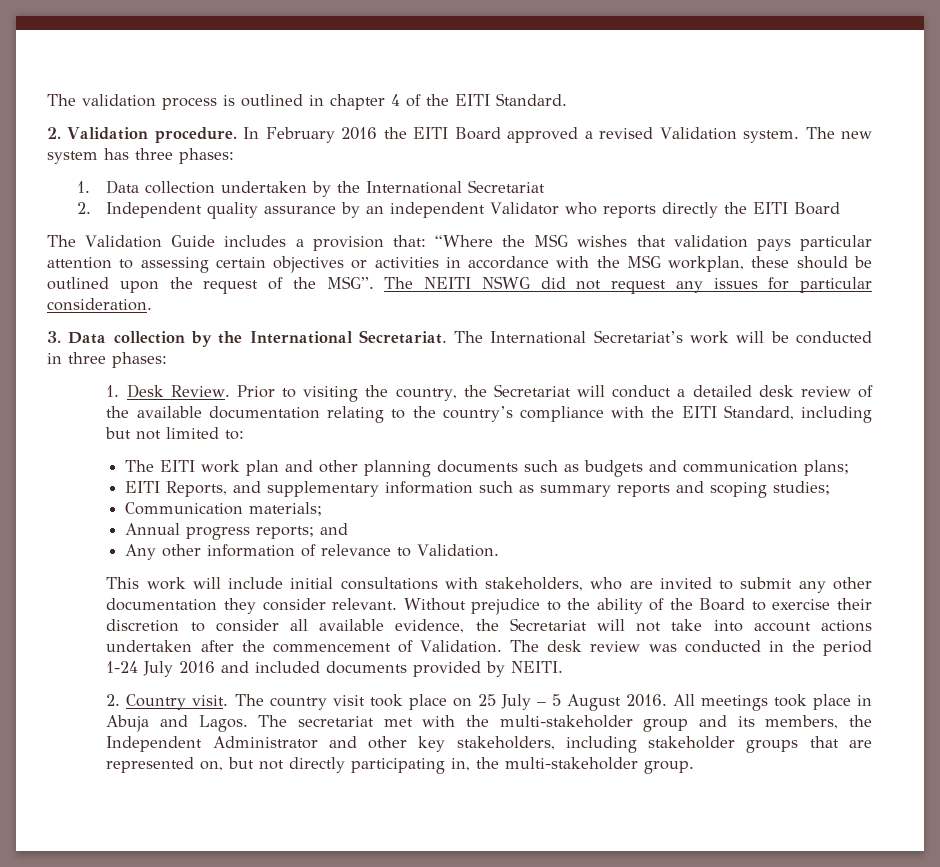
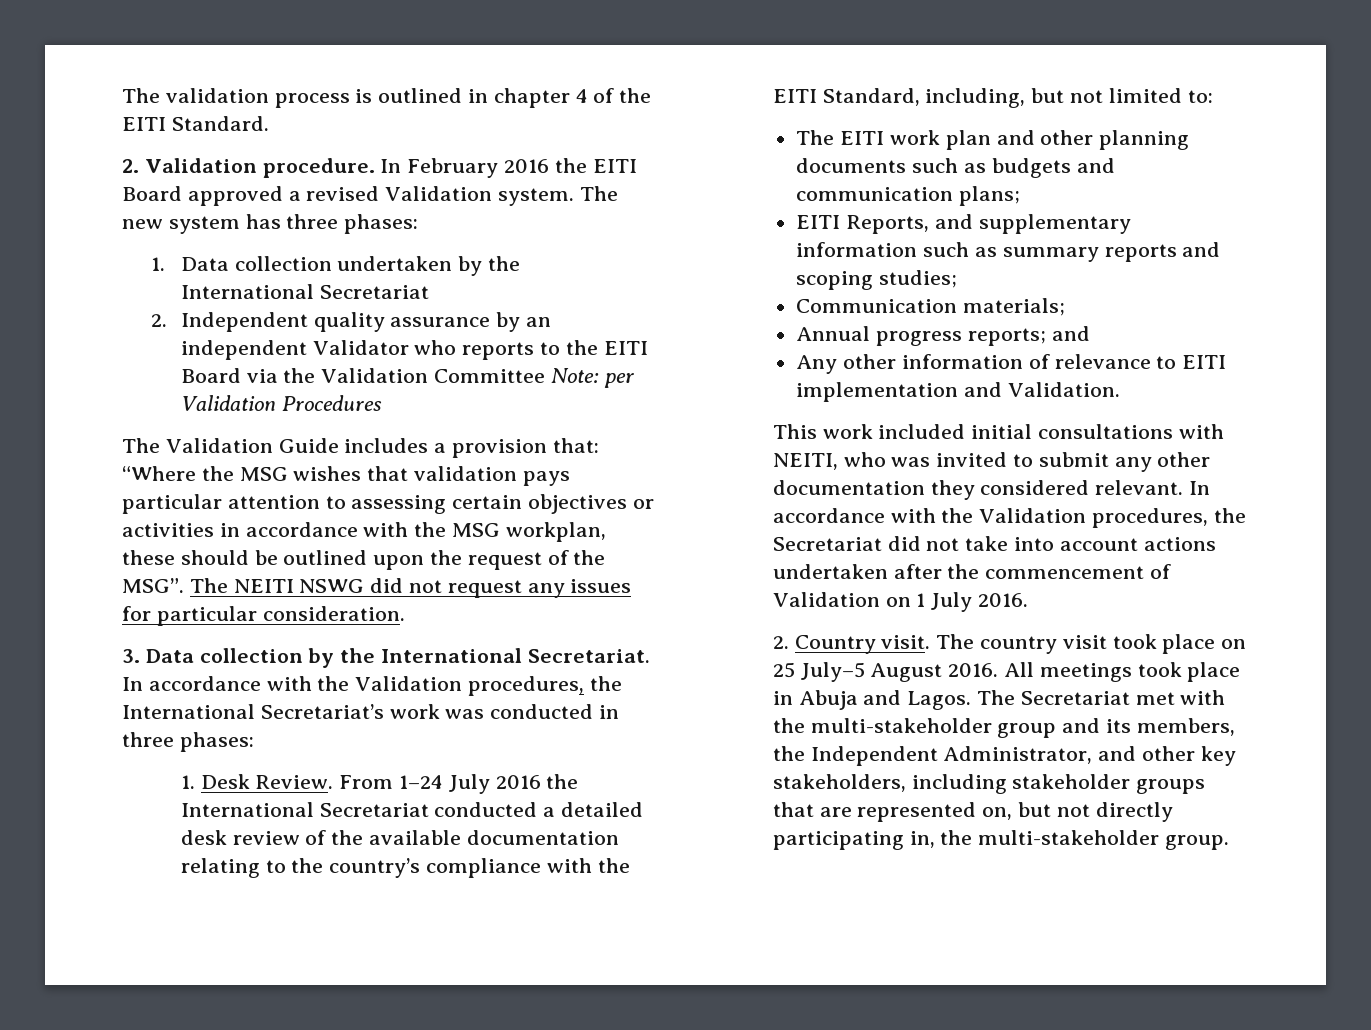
- 2. Independent quality assurance by an independent Validator who reports directly the EITI Board
+ 2. Independent quality assurance by an independent Validator who reports to the EITI Board via the Validation Committee Note: per Validation Procedures
- The International Secretariat’s work will be conducted in three phases:
+ In accordance with the Validation procedures, the International Secretariat’s work was conducted in three phases:
- Prior to visiting the country, the Secretariat will conduct a detailed desk review of the available documentation relating to the country’s compliance with the EITI Standard, including but not limited to:
+ From 1–24 July 2016 the International Secretariat conducted a detailed desk review of the available documentation relating to the country’s compliance with the EITI Standard, including, but not limited to:
- Any other information of relevance to Validation.
+ Any other information of relevance to EITI implementation and Validation.
- This work will include initial consultations with stakeholders, who are invited to submit any other documentation they consider relevant. Without prejudice to the ability of the Board to exercise their discretion to consider all available evidence, the Secretariat will not take into account actions undertaken after the commencement of Validation. The desk review was conducted in the period 1-24 July 2016 and included documents provided by NEITI.
+ This work included initial consultations with NEITI, who was invited to submit any other documentation they considered relevant. In accordance with the Validation procedures, the Secretariat did not take into account actions undertaken after the commencement of Validation on 1 July 2016.
- The country visit took place on 25 July – 5 August 2016.
+ The country visit took place on 25 July–5 August 2016.
- The secretariat met with the multi-stakeholder group and its members, the Independent Administrator and other key stakeholders, including stakeholder groups that are represented on, but not directly participating in, the multi-stakeholder group.
+ The Secretariat met with the multi-stakeholder group and its members, the Independent Administrator, and other key stakeholders, including stakeholder groups that are represented on, but not directly participating in, the multi-stakeholder group.

